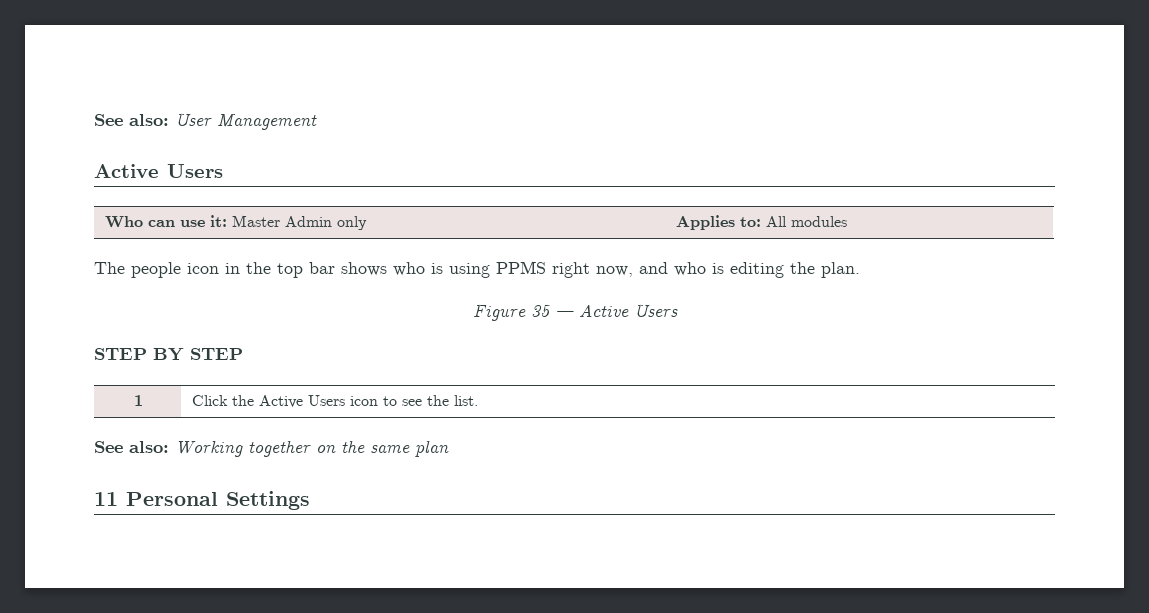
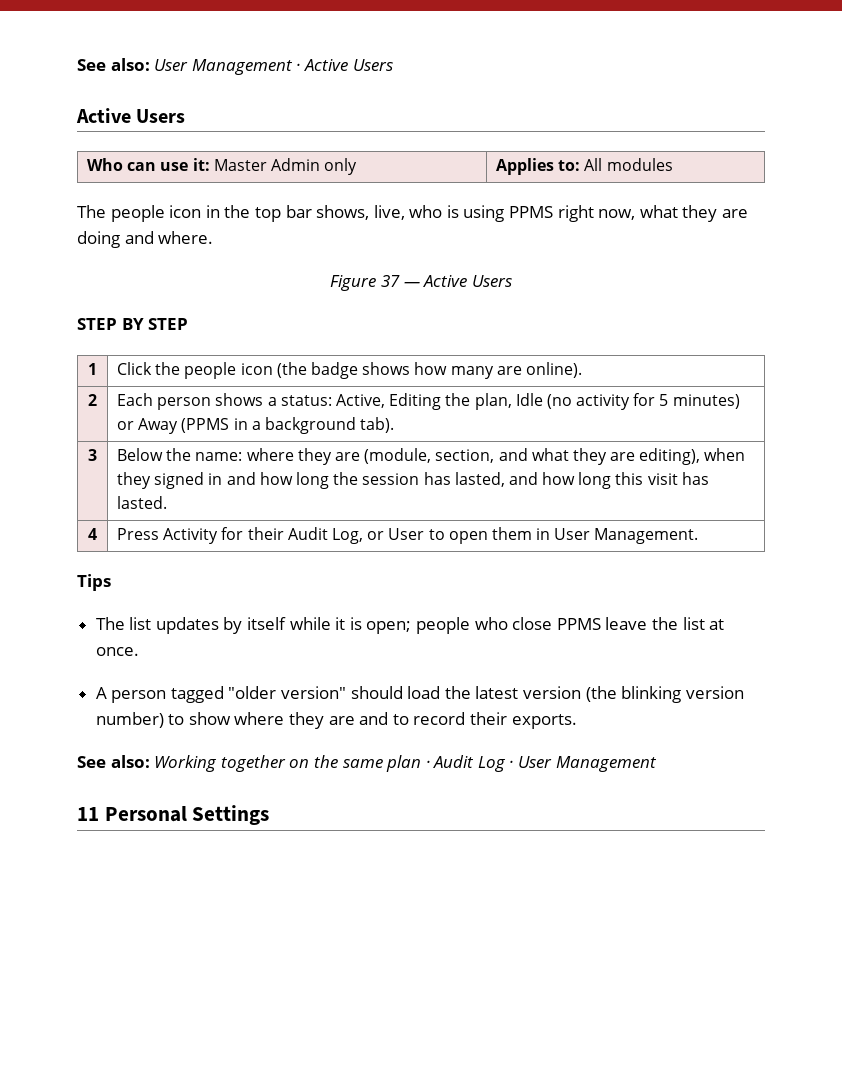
- See also: User Management
+ See also: User Management · Active Users
- The people icon in the top bar shows who is using PPMS right now, and who is editing the plan.
+ The people icon in the top bar shows, live, who is using PPMS right now, what they are doing and where.
- Figure 35 — Active Users
+ Figure 37 — Active Users
- 1 | Click the Active Users icon to see the list.
+ 1 | Click the people icon (the badge shows how many are online).
+ 2 | Each person shows a status: Active, Editing the plan, Idle (no activity for 5 minutes) or Away (PPMS in a background tab).
+ 3 | Below the name: where they are (module, section, and what they are editing), when they signed in and how long the session has lasted, and how long this visit has lasted.
+ 4 | Press Activity for their Audit Log, or User to open them in User Management.
+ Tips
+ The list updates by itself while it is open; people who close PPMS leave the list at once.
+ A person tagged "older version" should load the latest version (the blinking version number) to show where they are and to record their exports.
- See also: Working together on the same plan
+ See also: Working together on the same plan · Audit Log · User Management

